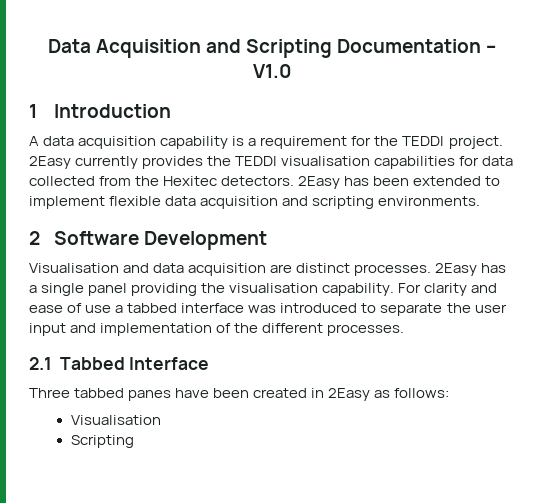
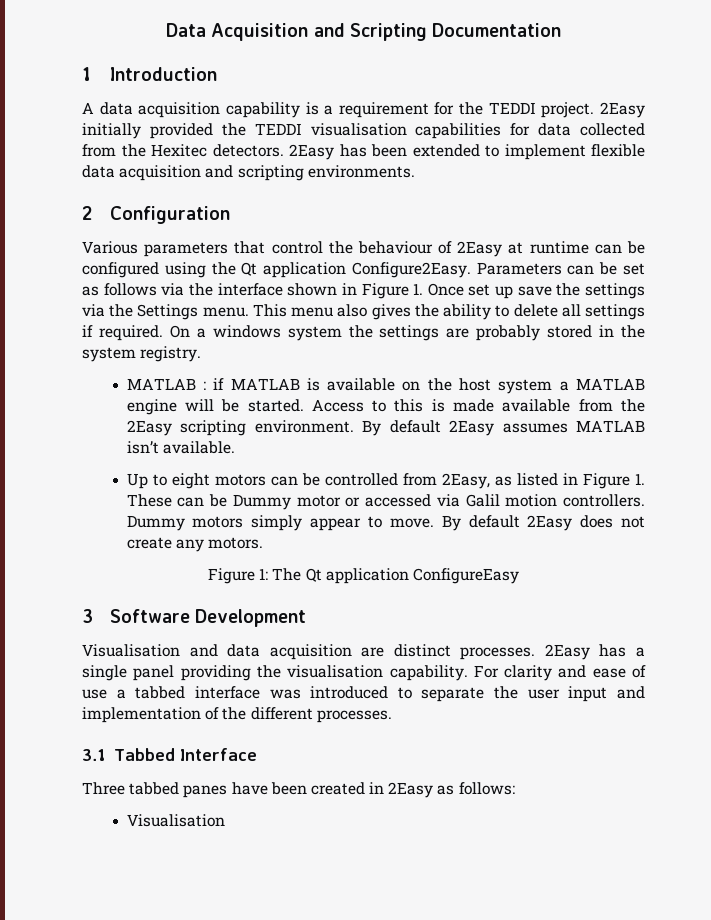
- Data Acquisition and Scripting Documentation – V1.0
+ Data Acquisition and Scripting Documentation
- 2Easy currently provides the TEDDI visualisation capabilities for data collected from the Hexitec detectors.
+ 2Easy initially provided the TEDDI visualisation capabilities for data collected from the Hexitec detectors.
- 2 Software Development
+ 2 Configuration
+ Various parameters that control the behaviour of 2Easy at runtime can be configured using the Qt application Configure2Easy. Parameters can be set as follows via the interface shown in Figure 1. Once set up save the settings via the Settings menu. This menu also gives the ability to delete all settings if required. On a windows system the settings are probably stored in the system registry.
+ MATLAB : if MATLAB is available on the host system a MATLAB engine will be started. Access to this is made available from the 2Easy scripting environment. By default 2Easy assumes MATLAB isn’t available.
+ Up to eight motors can be controlled from 2Easy, as listed in Figure 1. These can be Dummy motor or accessed via Galil motion controllers. Dummy motors simply appear to move. By default 2Easy does not create any motors.
+ Figure 1: The Qt application ConfigureEasy
+ 3 Software Development
- 2.1 Tabbed Interface
+ 3.1 Tabbed Interface
  Three tabbed panes have been created in 2Easy as follows:
  Visualisation
- Scripting

